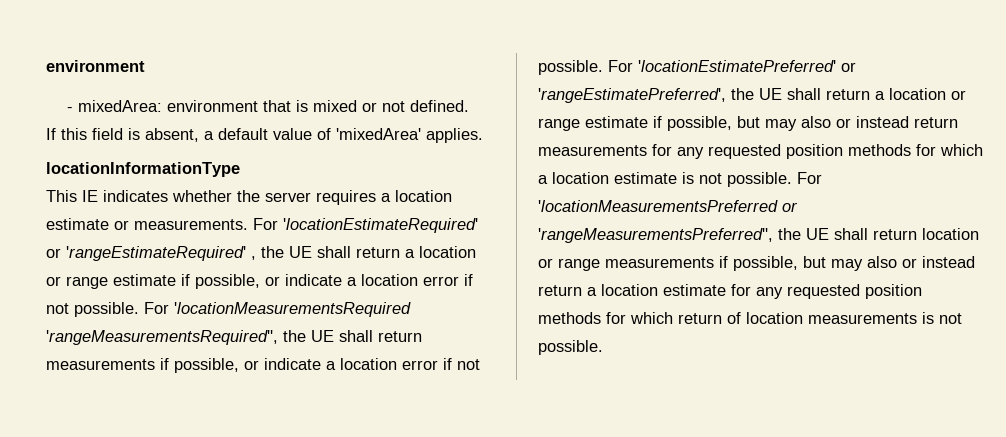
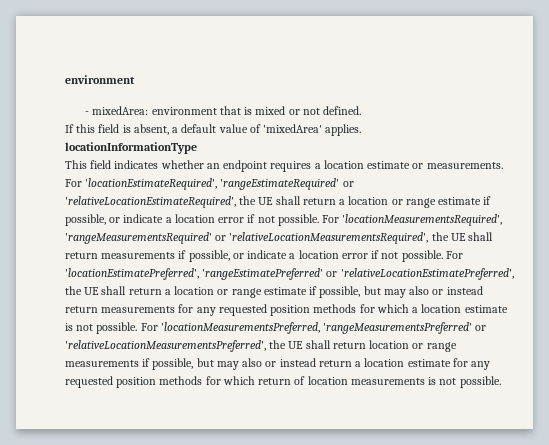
- This IE indicates whether the server requires a location estimate or measurements.
+ This field indicates whether an endpoint requires a location estimate or measurements.
- For 'locationEstimateRequired' or 'rangeEstimateRequired' , the UE shall return a location or range estimate if possible, or indicate a location error if not possible.
+ For 'locationEstimateRequired', 'rangeEstimateRequired' or 'relativeLocationEstimateRequired', the UE shall return a location or range estimate if possible, or indicate a location error if not possible.
- For 'locationMeasurementsRequired 'rangeMeasurementsRequired'', the UE shall return measurements if possible, or indicate a location error if not possible.
+ For 'locationMeasurementsRequired', 'rangeMeasurementsRequired' or 'relativeLocationMeasurementsRequired', the UE shall return measurements if possible, or indicate a location error if not possible.
- For 'locationEstimatePreferred' or 'rangeEstimatePreferred', the UE shall return a location or range estimate if possible, but may also or instead return measurements for any requested position methods for which a location estimate is not possible.
+ For 'locationEstimatePreferred', 'rangeEstimatePreferred' or 'relativeLocationEstimatePreferred', the UE shall return a location or range estimate if possible, but may also or instead return measurements for any requested position methods for which a location estimate is not possible.
- For 'locationMeasurementsPreferred or 'rangeMeasurementsPreferred'', the UE shall return location or range measurements if possible, but may also or instead return a location estimate for any requested position methods for which return of location measurements is not possible.
+ For 'locationMeasurementsPreferred, 'rangeMeasurementsPreferred' or 'relativeLocationMeasurementsPreferred', the UE shall return location or range measurements if possible, but may also or instead return a location estimate for any requested position methods for which return of location measurements is not possible.

